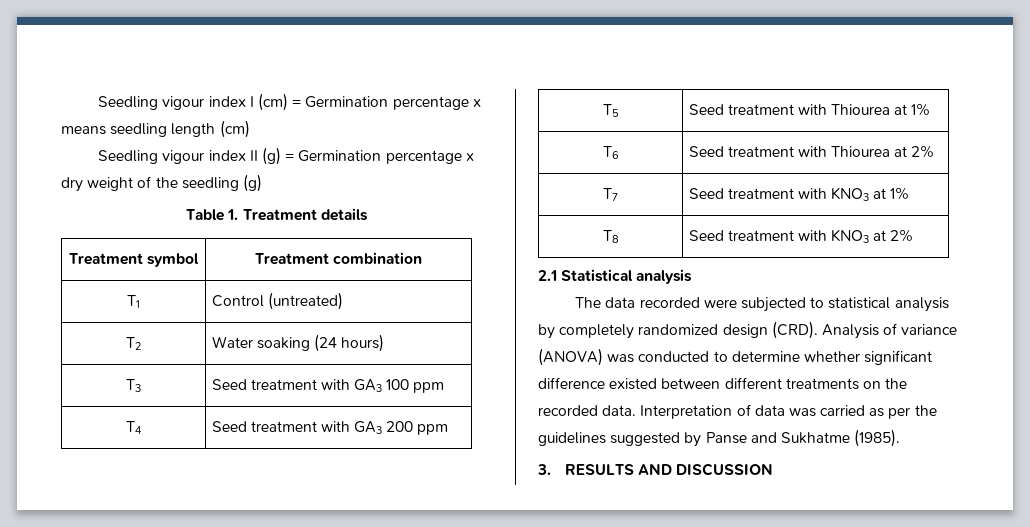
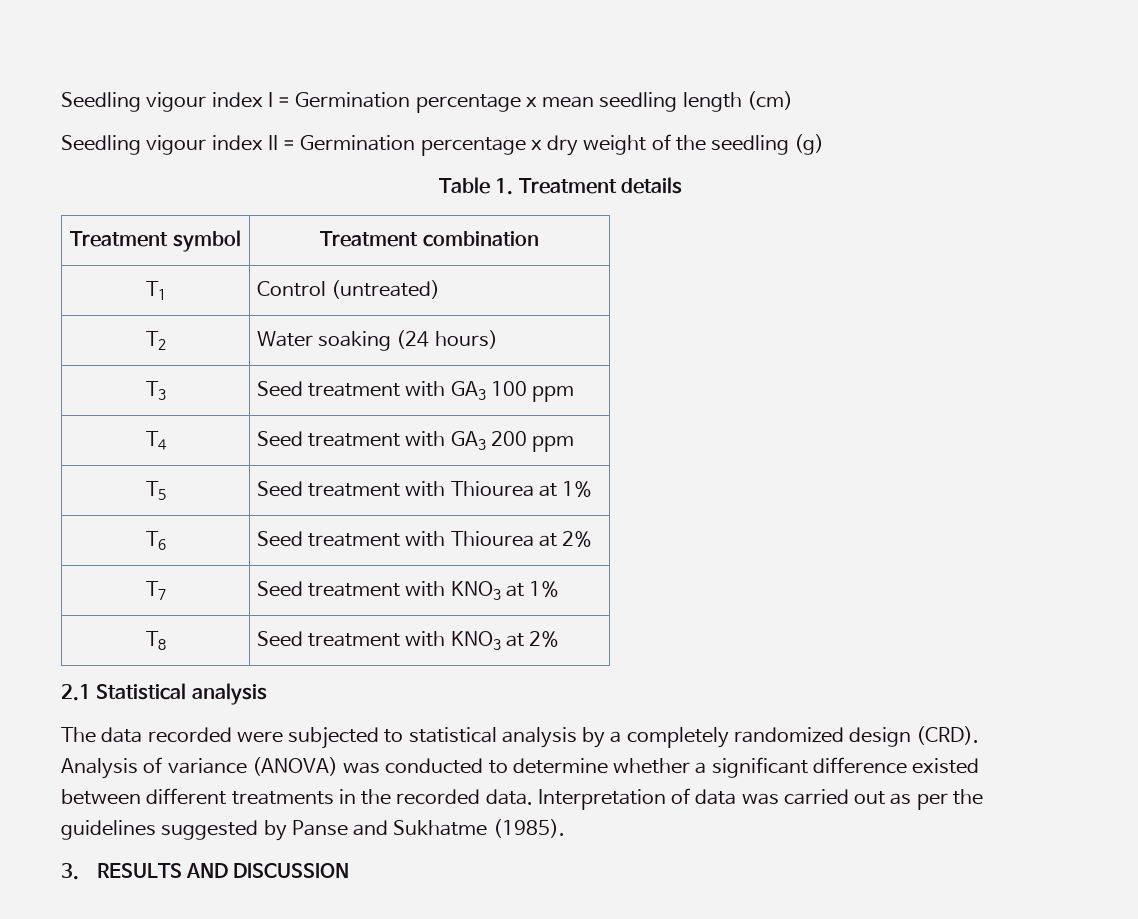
- Seedling vigour index I (cm) = Germination percentage x means seedling length (cm)
+ Seedling vigour index I = Germination percentage x mean seedling length (cm)
- Seedling vigour index II (g) = Germination percentage x dry weight of the seedling (g)
+ Seedling vigour index II = Germination percentage x dry weight of the seedling (g)
- The data recorded were subjected to statistical analysis by completely randomized design (CRD).
+ The data recorded were subjected to statistical analysis by a completely randomized design (CRD).
- Analysis of variance (ANOVA) was conducted to determine whether significant difference existed between different treatments on the recorded data.
+ Analysis of variance (ANOVA) was conducted to determine whether a significant difference existed between different treatments in the recorded data.
- Interpretation of data was carried as per the guidelines suggested by Panse and Sukhatme (1985).
+ Interpretation of data was carried out as per the guidelines suggested by Panse and Sukhatme (1985).

